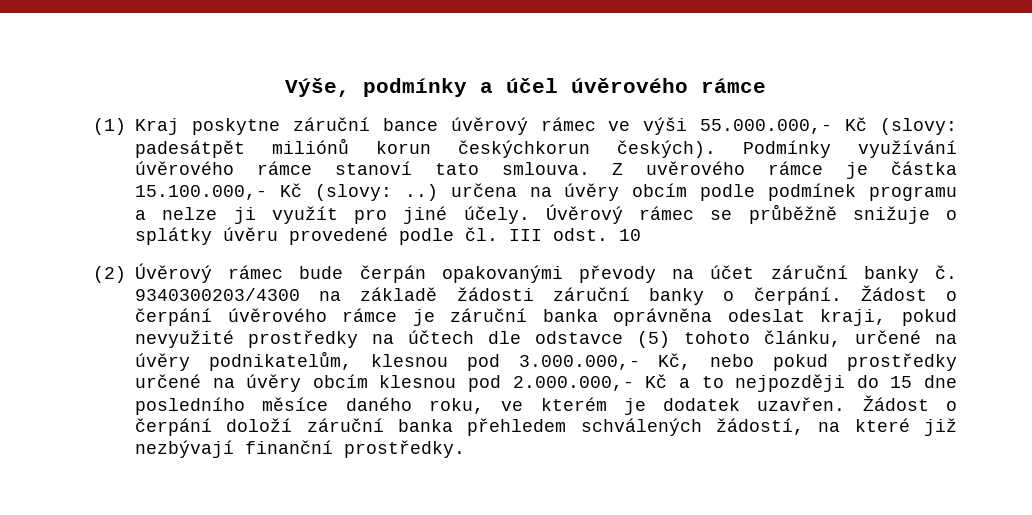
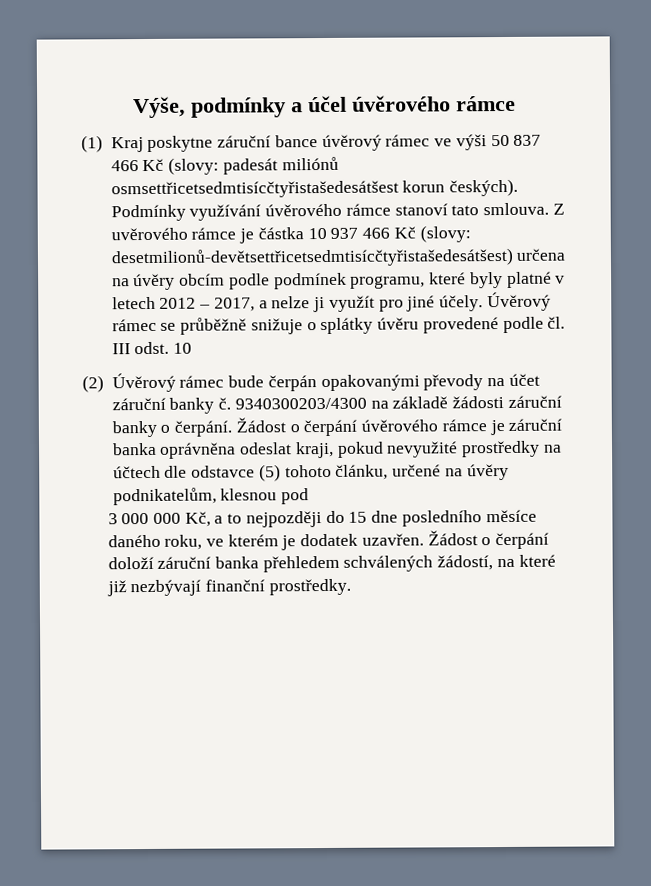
- (1) Kraj poskytne záruční bance úvěrový rámec ve výši 55.000.000,- Kč (slovy: padesátpět miliónů korun českýchkorun českých).
+ (1) Kraj poskytne záruční bance úvěrový rámec ve výši 50 837 466 Kč (slovy: padesát miliónů osmsettřicetsedmtisícčtyřistašedesátšest korun českých).
- Z uvěrového rámce je částka 15.100.000,- Kč (slovy: ..) určena na úvěry obcím podle podmínek programu a nelze ji využít pro jiné účely.
+ Z uvěrového rámce je částka 10 937 466 Kč (slovy: desetmilionů-devětsettřicetsedmtisícčtyřistašedesátšest) určena na úvěry obcím podle podmínek programu, které byly platné v letech 2012 – 2017, a nelze ji využít pro jiné účely.
- Žádost o čerpání úvěrového rámce je záruční banka oprávněna odeslat kraji, pokud nevyužité prostředky na účtech dle odstavce (5) tohoto článku, určené na úvěry podnikatelům, klesnou pod 3.000.000,- Kč, nebo pokud prostředky určené na úvěry obcím klesnou pod 2.000.000,- Kč a to nejpozději do 15 dne posledního měsíce daného roku, ve kterém je dodatek uzavřen.
+ Žádost o čerpání úvěrového rámce je záruční banka oprávněna odeslat kraji, pokud nevyužité prostředky na účtech dle odstavce (5) tohoto článku, určené na úvěry podnikatelům, klesnou pod
+ 3 000 000 Kč, a to nejpozději do 15 dne posledního měsíce daného roku, ve kterém je dodatek uzavřen.

